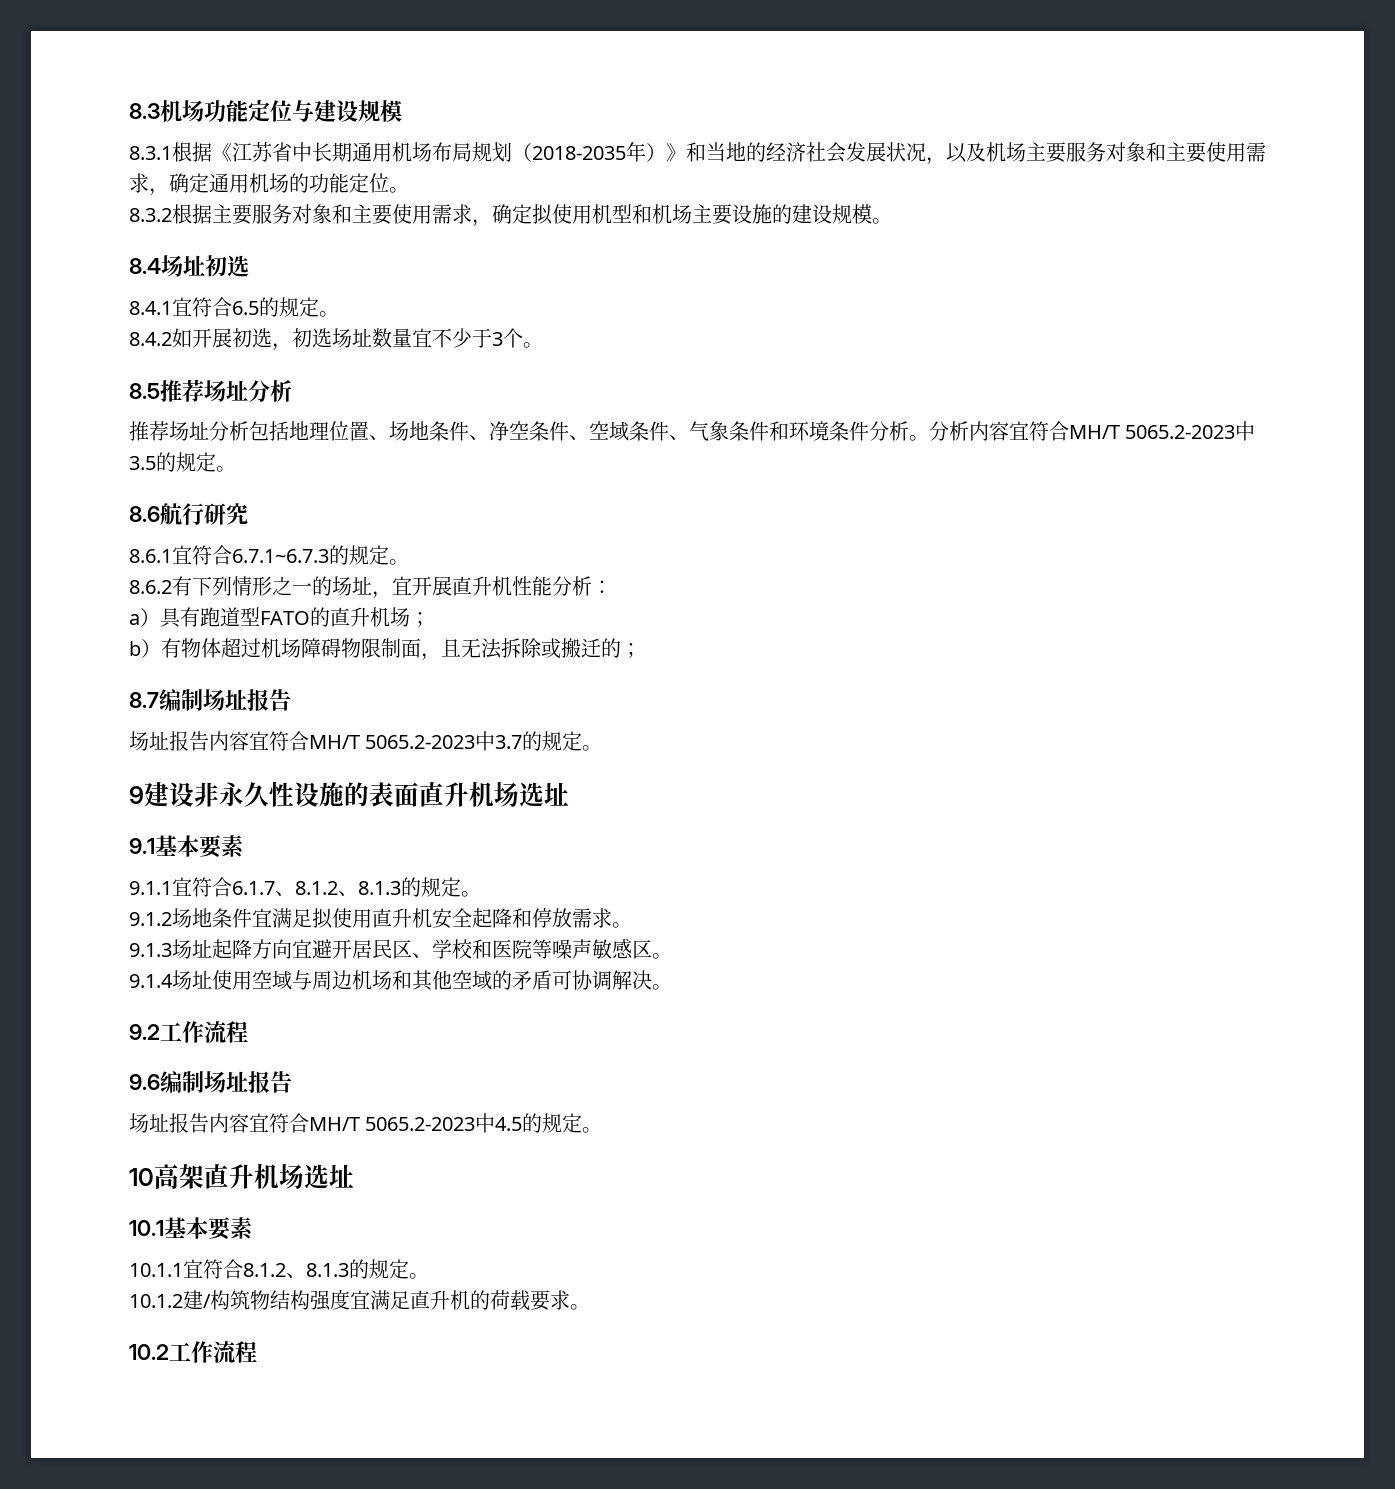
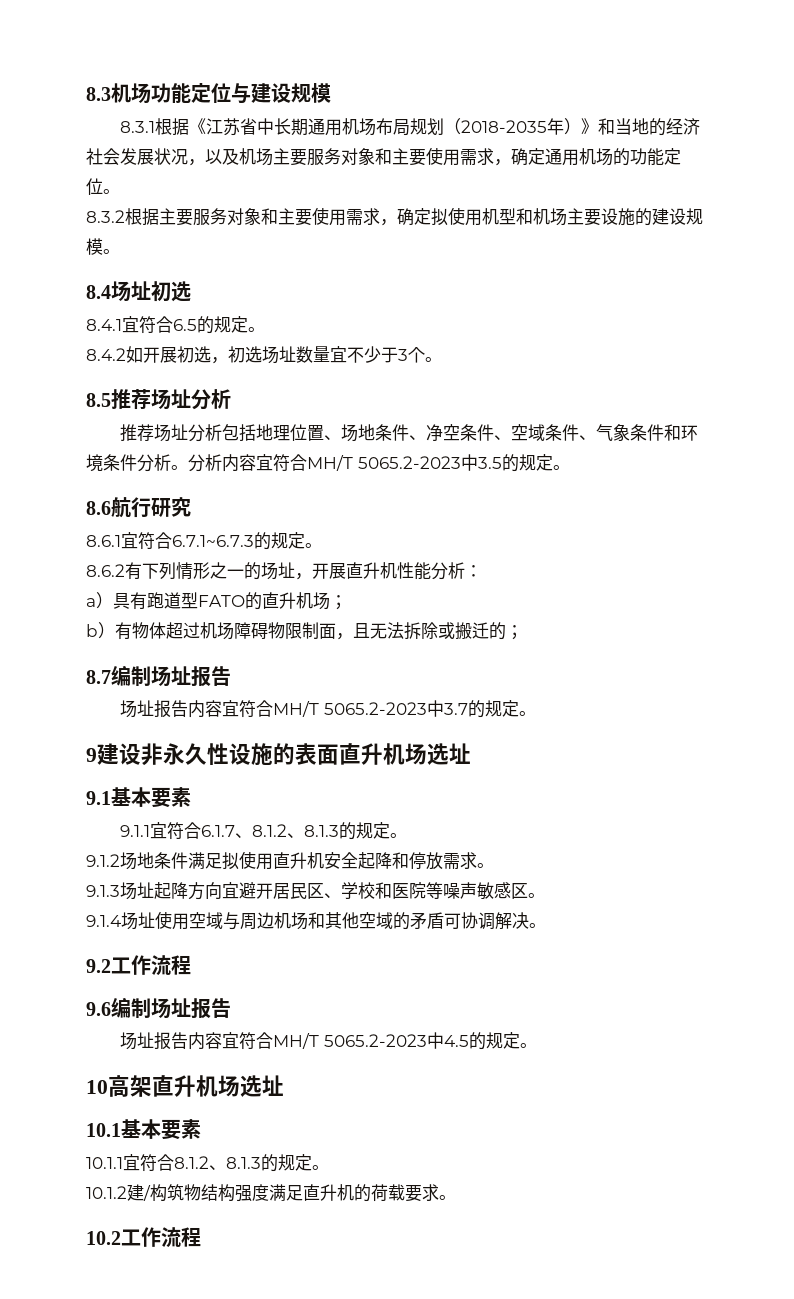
- 8.6.2有下列情形之一的场址，宜开展直升机性能分析：
+ 8.6.2有下列情形之一的场址，开展直升机性能分析：
- 9.1.2场地条件宜满足拟使用直升机安全起降和停放需求。
+ 9.1.2场地条件满足拟使用直升机安全起降和停放需求。
- 10.1.2建/构筑物结构强度宜满足直升机的荷载要求。
+ 10.1.2建/构筑物结构强度满足直升机的荷载要求。

